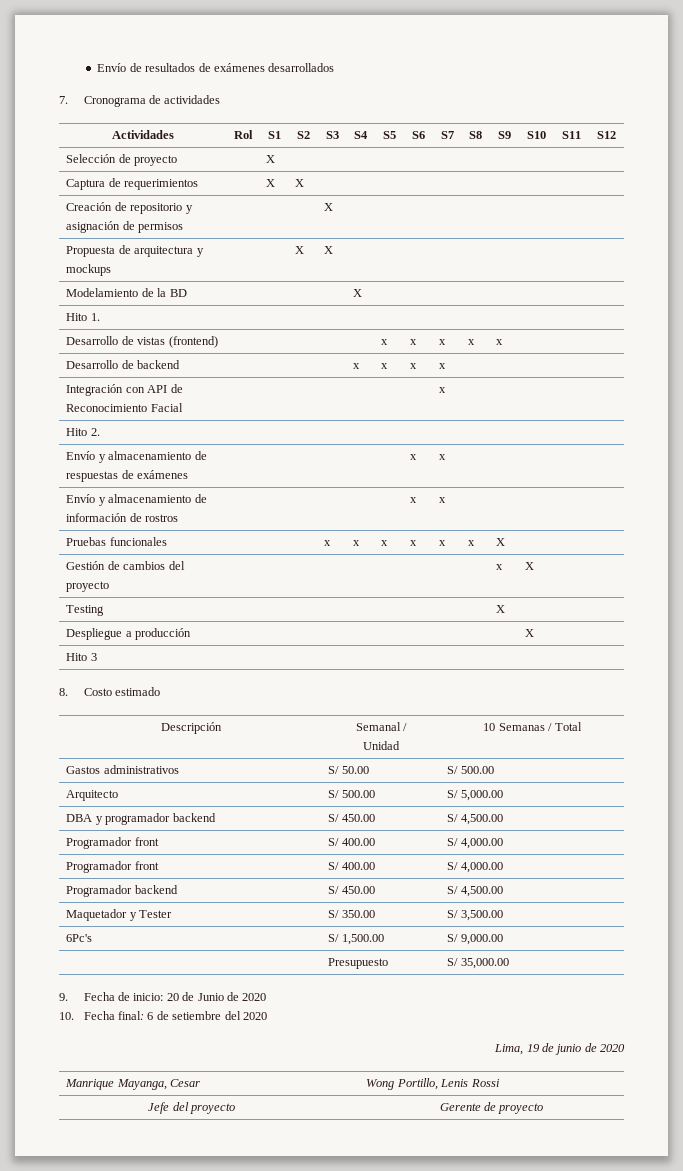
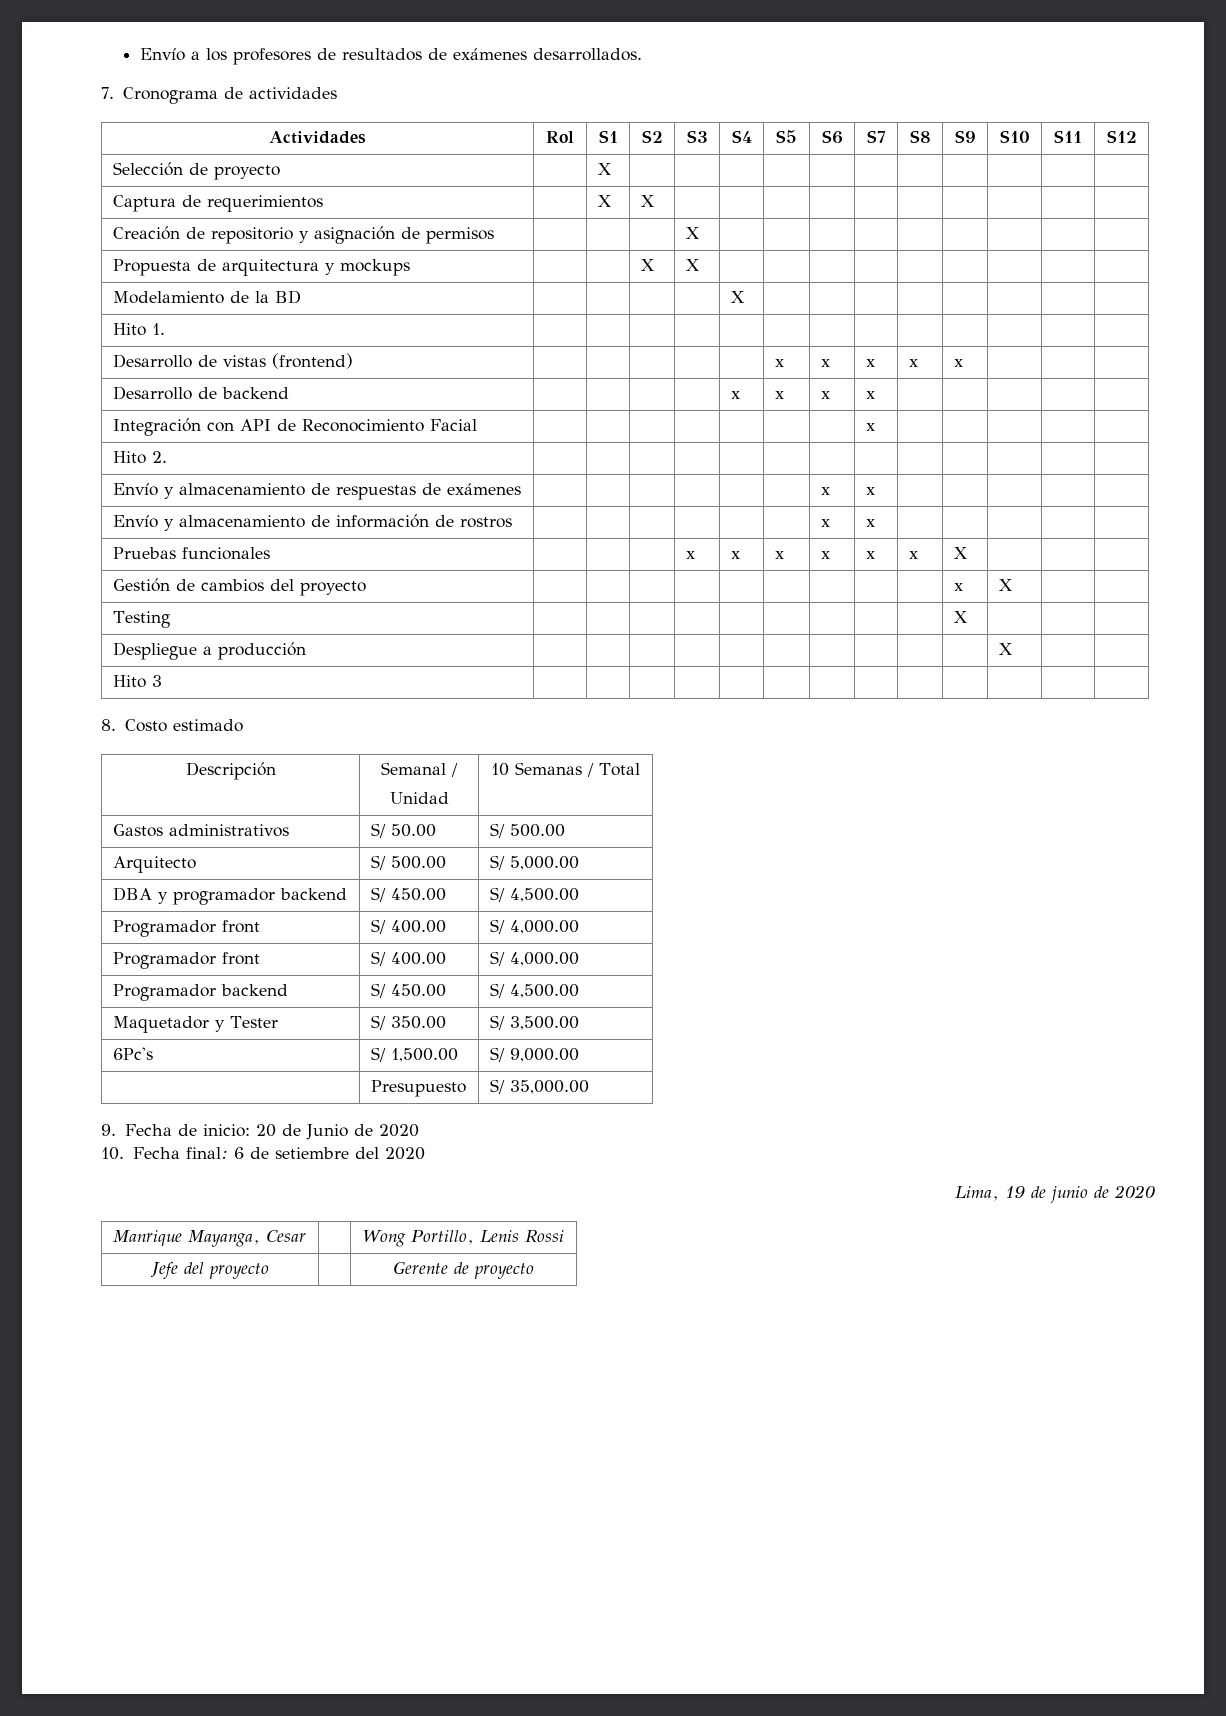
- Envío de resultados de exámenes desarrollados
+ Envío a los profesores de resultados de exámenes desarrollados.

